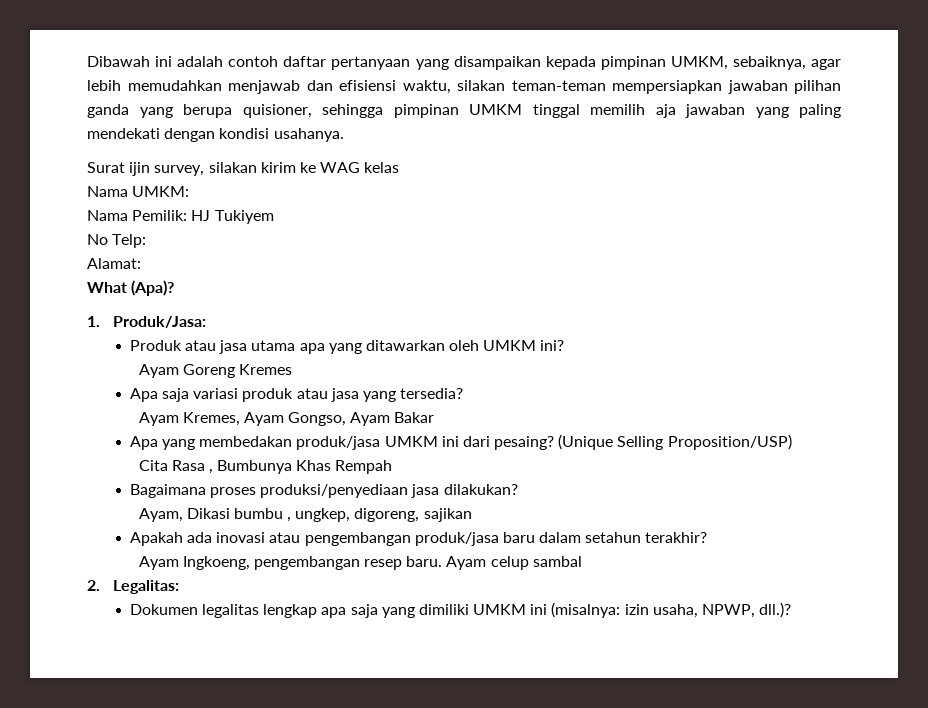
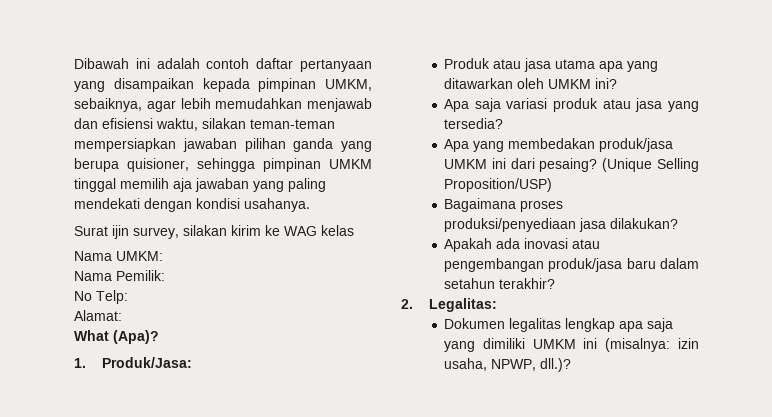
- Nama Pemilik: HJ Tukiyem
+ Nama Pemilik:
- Ayam Goreng Kremes
- Ayam Kremes, Ayam Gongso, Ayam Bakar
- Cita Rasa , Bumbunya Khas Rempah
- Ayam, Dikasi bumbu , ungkep, digoreng, sajikan
- Ayam Ingkoeng, pengembangan resep baru. Ayam celup sambal

